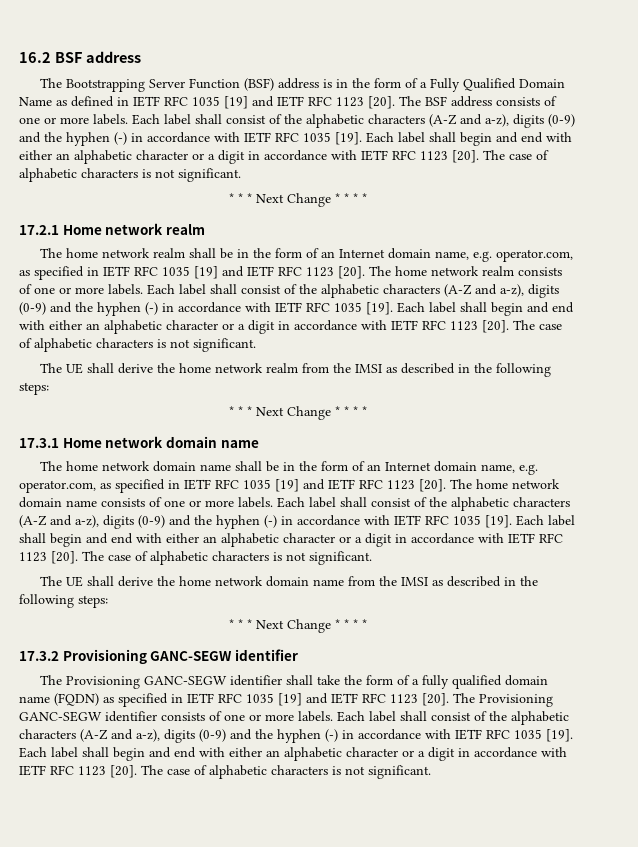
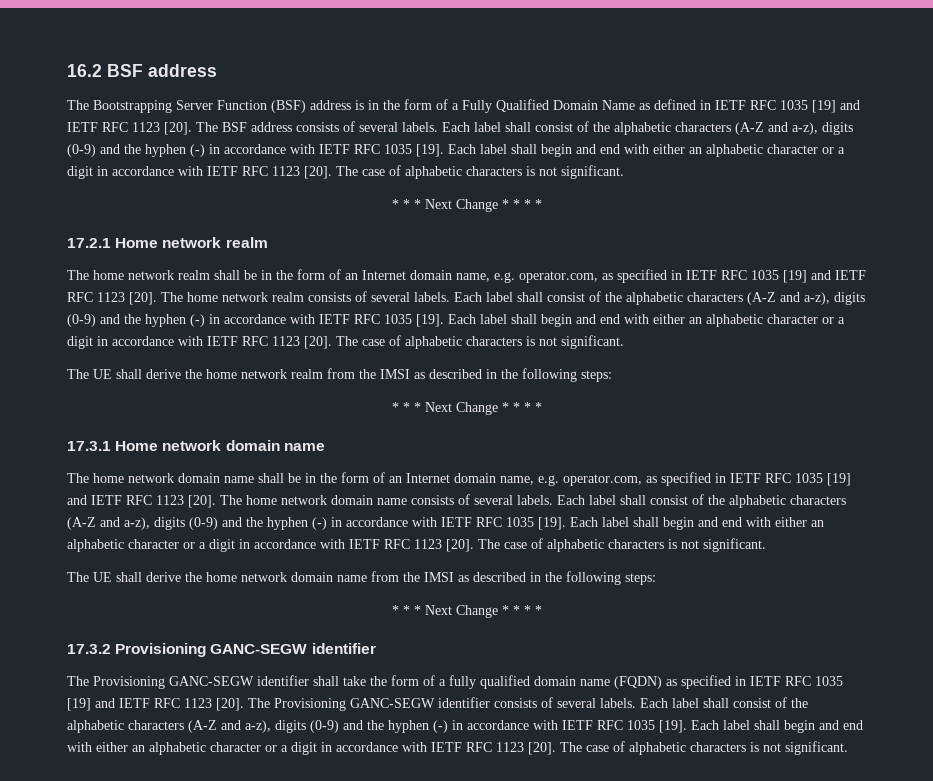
- The BSF address consists of one or more labels.
+ The BSF address consists of several labels.
- The home network realm consists of one or more labels.
+ The home network realm consists of several labels.
- The home network domain name consists of one or more labels.
+ The home network domain name consists of several labels.
- The Provisioning GANC-SEGW identifier consists of one or more labels.
+ The Provisioning GANC-SEGW identifier consists of several labels.

